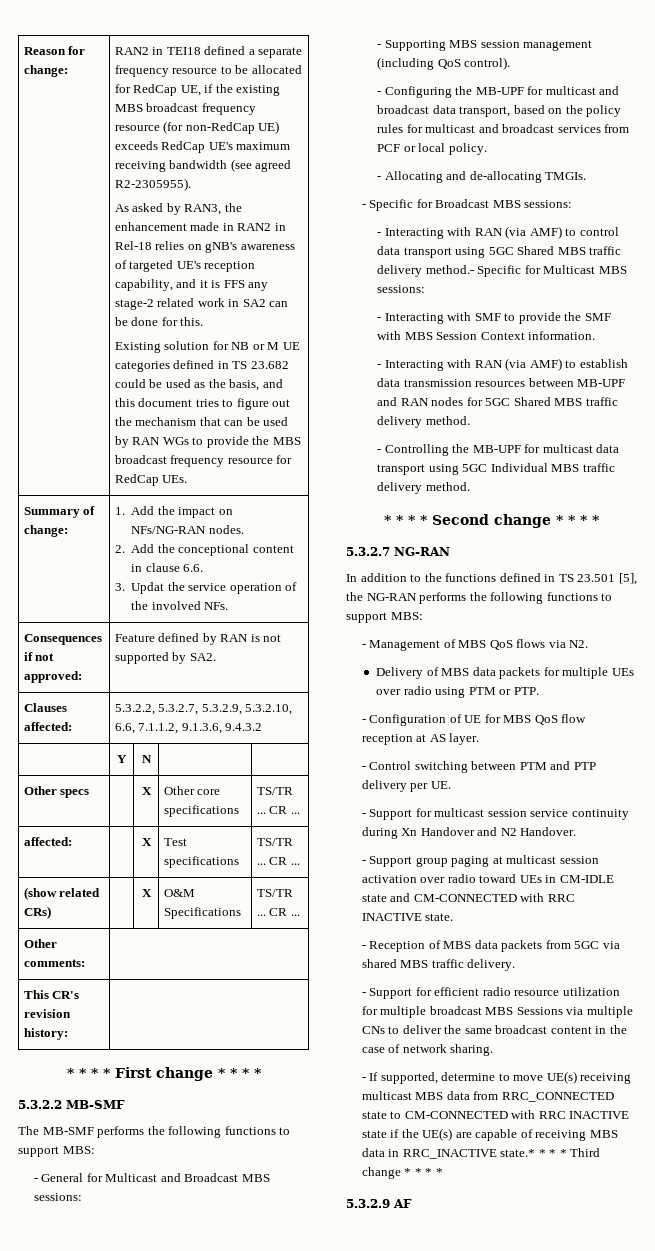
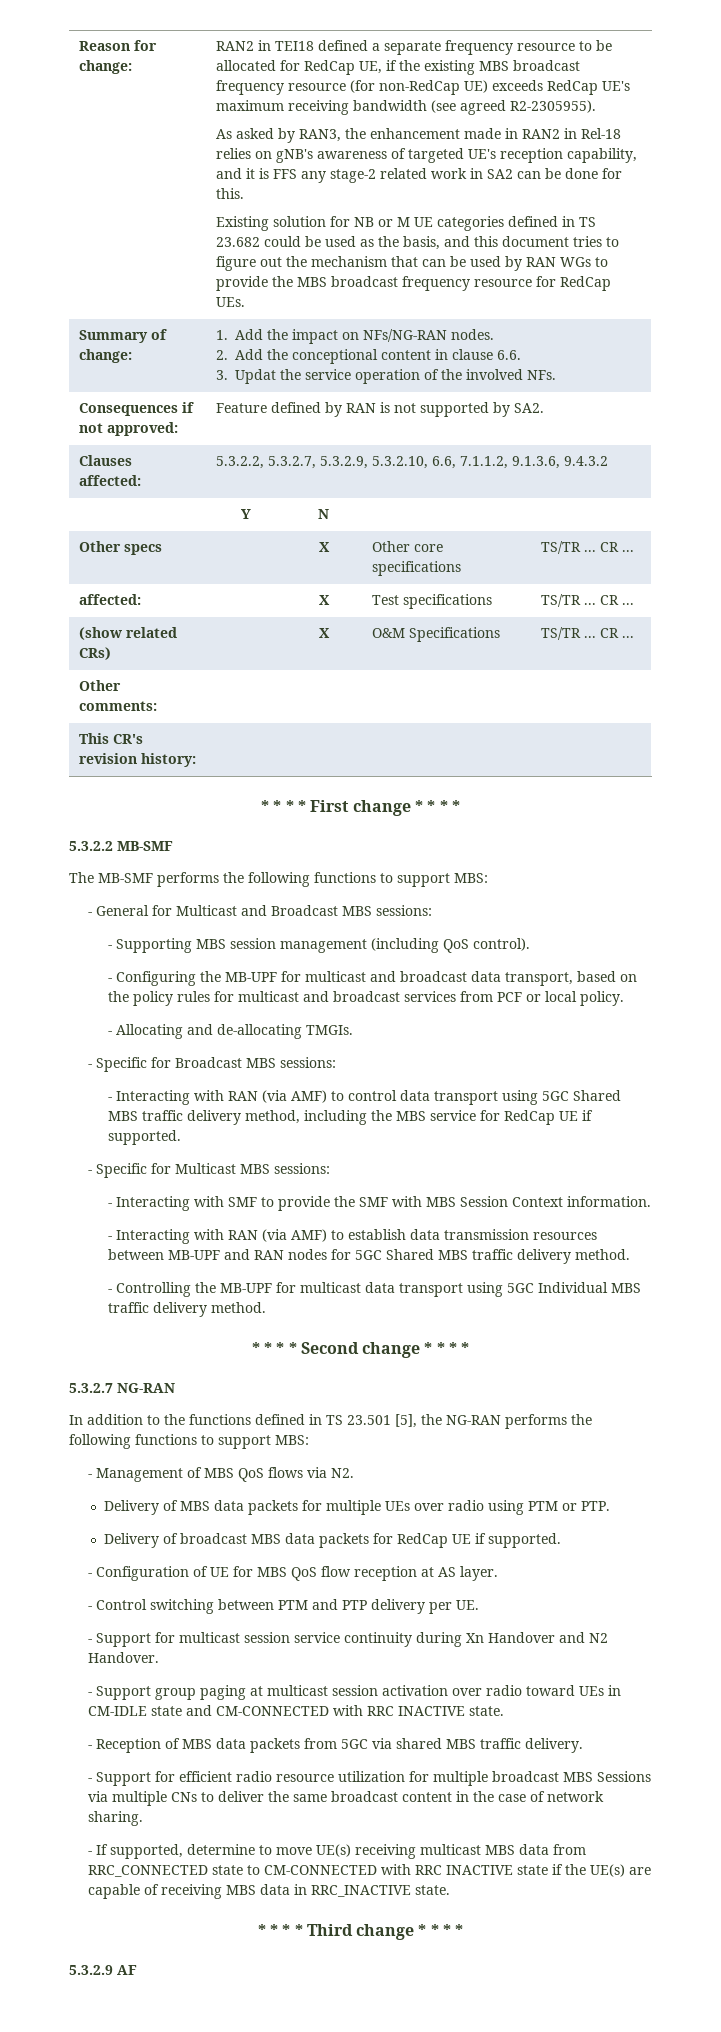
- - Interacting with RAN (via AMF) to control data transport using 5GC Shared MBS traffic delivery method.- Specific for Multicast MBS sessions:
+ - Interacting with RAN (via AMF) to control data transport using 5GC Shared MBS traffic delivery method, including the MBS service for RedCap UE if supported.
+ - Specific for Multicast MBS sessions:
+ Delivery of broadcast MBS data packets for RedCap UE if supported.
- - If supported, determine to move UE(s) receiving multicast MBS data from RRC_CONNECTED state to CM-CONNECTED with RRC INACTIVE state if the UE(s) are capable of receiving MBS data in RRC_INACTIVE state.* * * * Third change * * * *
+ - If supported, determine to move UE(s) receiving multicast MBS data from RRC_CONNECTED state to CM-CONNECTED with RRC INACTIVE state if the UE(s) are capable of receiving MBS data in RRC_INACTIVE state.
+ * * * * Third change * * * *

